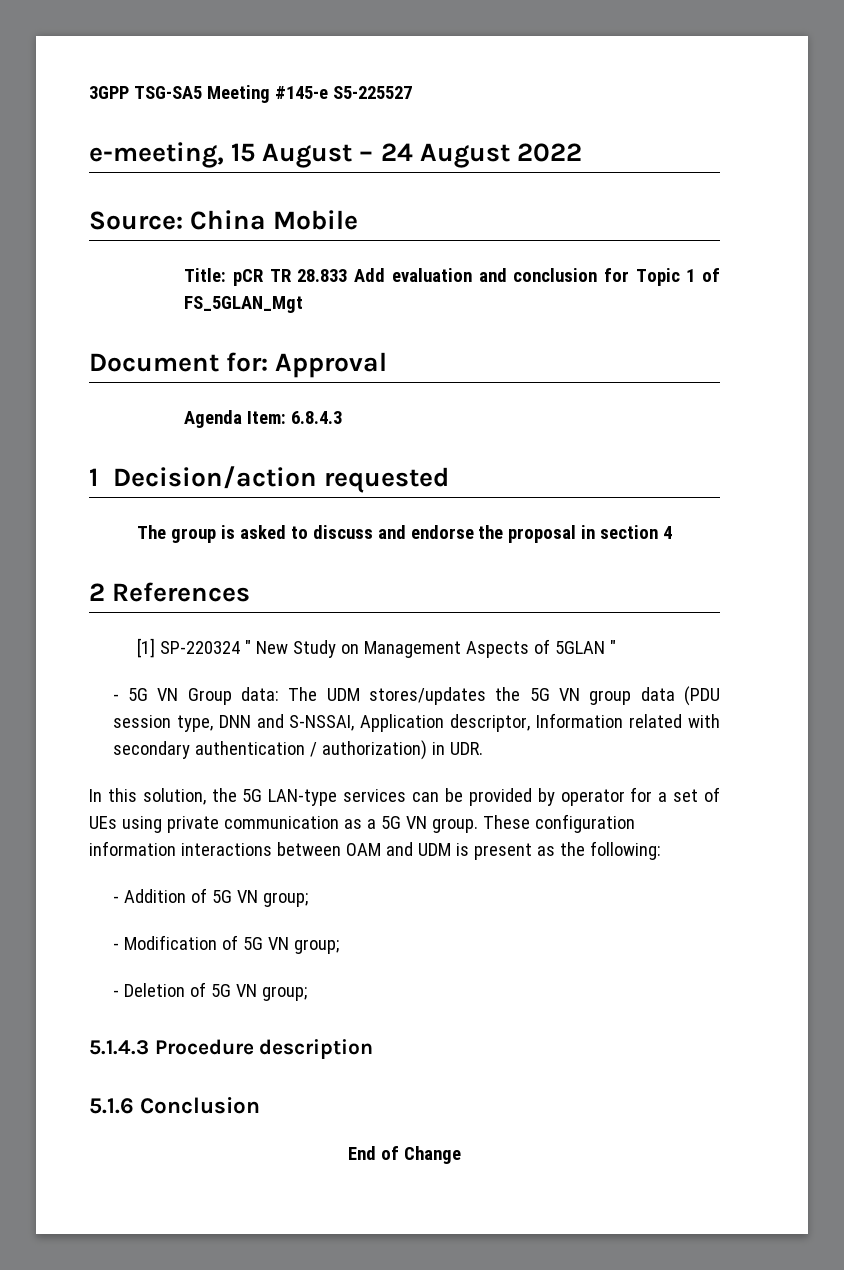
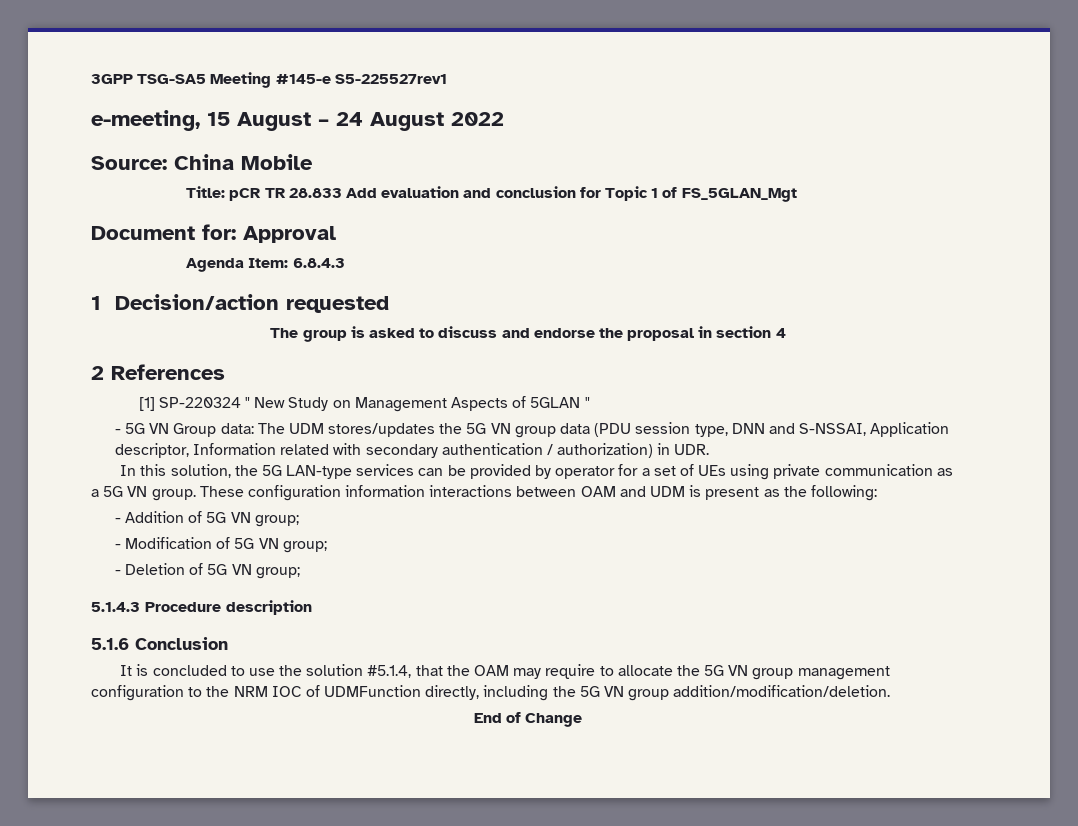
- 3GPP TSG-SA5 Meeting #145-e S5-225527
+ 3GPP TSG-SA5 Meeting #145-e S5-225527rev1
+ It is concluded to use the solution #5.1.4, that the OAM may require to allocate the 5G VN group management configuration to the NRM IOC of UDMFunction directly, including the 5G VN group addition/modification/deletion.

